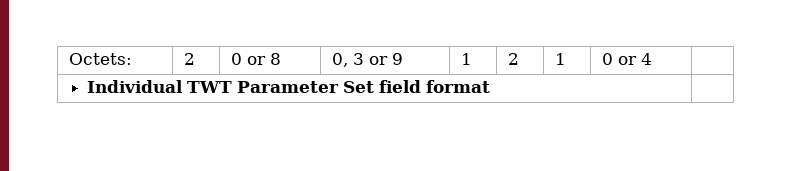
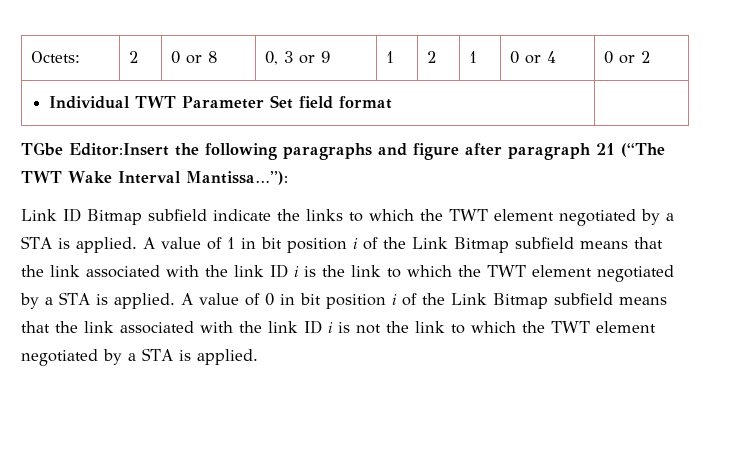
- Octets: | 2 | 0 or 8 | 0, 3 or 9 | 1 | 2 | 1 | 0 or 4 |
+ Octets: | 2 | 0 or 8 | 0, 3 or 9 | 1 | 2 | 1 | 0 or 4 | 0 or 2
+ TGbe Editor:Insert the following paragraphs and figure after paragraph 21 (“The TWT Wake Interval Mantissa…”):
+ Link ID Bitmap subfield indicate the links to which the TWT element negotiated by a STA is applied. A value of 1 in bit position i of the Link Bitmap subfield means that the link associated with the link ID i is the link to which the TWT element negotiated by a STA is applied. A value of 0 in bit position i of the Link Bitmap subfield means that the link associated with the link ID i is not the link to which the TWT element negotiated by a STA is applied.

